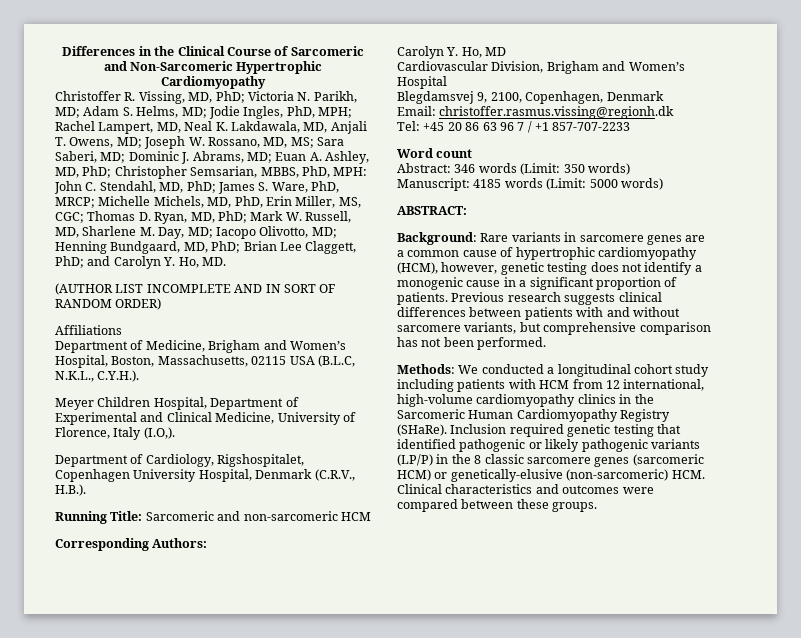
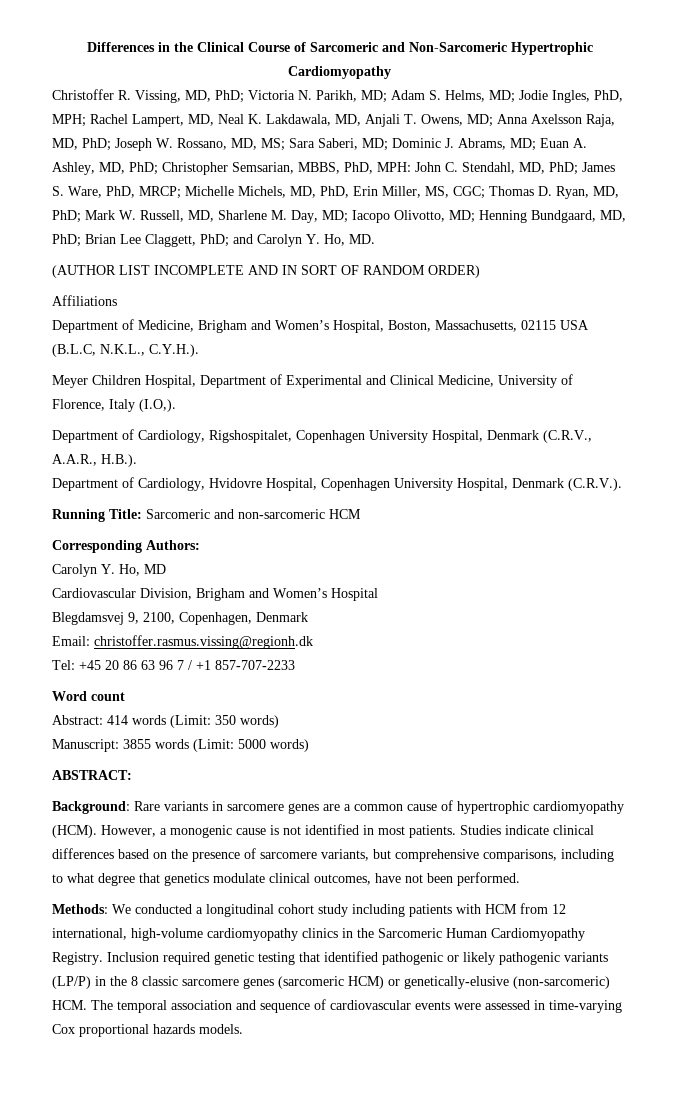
+ Anna Axelsson Raja, MD, PhD;
- Department of Cardiology, Rigshospitalet, Copenhagen University Hospital, Denmark (C.R.V., H.B.).
+ Department of Cardiology, Rigshospitalet, Copenhagen University Hospital, Denmark (C.R.V., A.A.R., H.B.).
+ Department of Cardiology, Hvidovre Hospital, Copenhagen University Hospital, Denmark (C.R.V.).
- Abstract: 346 words (Limit: 350 words)
+ Abstract: 414 words (Limit: 350 words)
- Manuscript: 4185 words (Limit: 5000 words)
+ Manuscript: 3855 words (Limit: 5000 words)
- Background: Rare variants in sarcomere genes are a common cause of hypertrophic cardiomyopathy (HCM), however, genetic testing does not identify a monogenic cause in a significant proportion of patients. Previous research suggests clinical differences between patients with and without sarcomere variants, but comprehensive comparison has not been performed.
+ Background: Rare variants in sarcomere genes are a common cause of hypertrophic cardiomyopathy (HCM). However, a monogenic cause is not identified in most patients. Studies indicate clinical differences based on the presence of sarcomere variants, but comprehensive comparisons, including to what degree that genetics modulate clinical outcomes, have not been performed.
- Methods: We conducted a longitudinal cohort study including patients with HCM from 12 international, high-volume cardiomyopathy clinics in the Sarcomeric Human Cardiomyopathy Registry (SHaRe).
+ Methods: We conducted a longitudinal cohort study including patients with HCM from 12 international, high-volume cardiomyopathy clinics in the Sarcomeric Human Cardiomyopathy Registry.
- Inclusion required genetic testing that identified pathogenic or likely pathogenic variants (LP/P) in the 8 classic sarcomere genes (sarcomeric HCM) or genetically-elusive (non-sarcomeric) HCM. Clinical characteristics and outcomes were compared between these groups.
+ Inclusion required genetic testing that identified pathogenic or likely pathogenic variants (LP/P) in the 8 classic sarcomere genes (sarcomeric HCM) or genetically-elusive (non-sarcomeric) HCM. The temporal association and sequence of cardiovascular events were assessed in time-varying Cox proportional hazards models.

